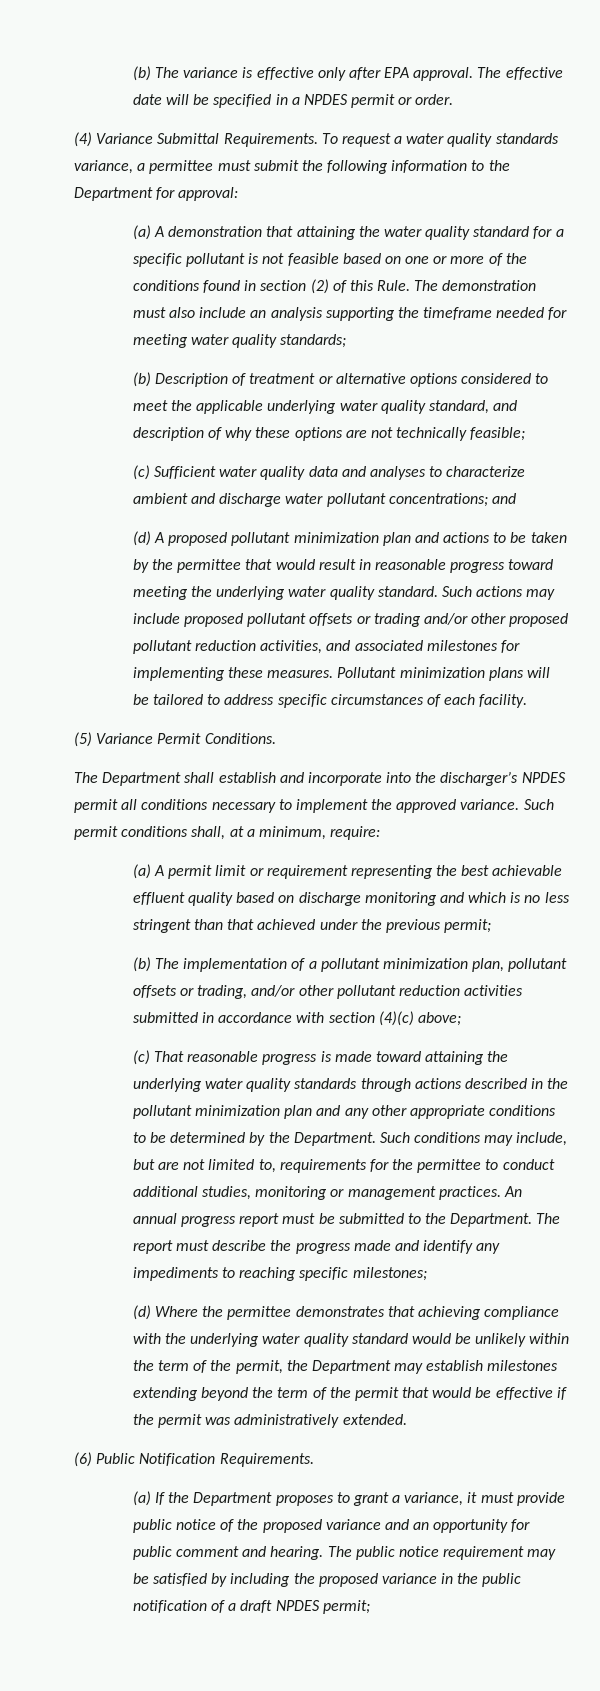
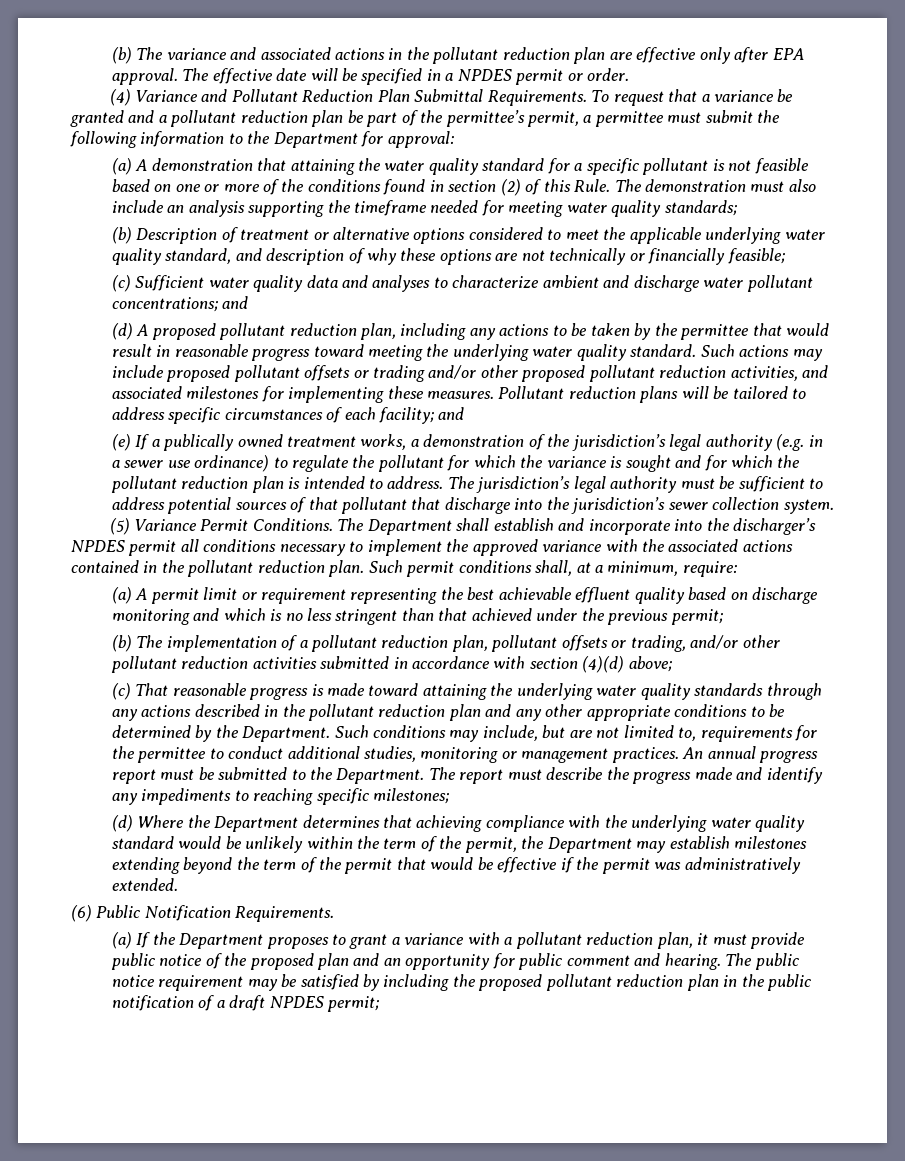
- (b) The variance is effective only after EPA approval.
+ (b) The variance and associated actions in the pollutant reduction plan are effective only after EPA approval.
- (4) Variance Submittal Requirements. To request a water quality standards variance, a permittee must submit the following information to the Department for approval:
+ (4) Variance and Pollutant Reduction Plan Submittal Requirements. To request that a variance be granted and a pollutant reduction plan be part of the permittee’s permit, a permittee must submit the following information to the Department for approval:
- (b) Description of treatment or alternative options considered to meet the applicable underlying water quality standard, and description of why these options are not technically feasible;
+ (b) Description of treatment or alternative options considered to meet the applicable underlying water quality standard, and description of why these options are not technically or financially feasible;
- (d) A proposed pollutant minimization plan and actions to be taken by the permittee that would result in reasonable progress toward meeting the underlying water quality standard.
+ (d) A proposed pollutant reduction plan, including any actions to be taken by the permittee that would result in reasonable progress toward meeting the underlying water quality standard.
- Pollutant minimization plans will be tailored to address specific circumstances of each facility.
+ Pollutant reduction plans will be tailored to address specific circumstances of each facility; and
+ (e) If a publically owned treatment works, a demonstration of the jurisdiction’s legal authority (e.g. in a sewer use ordinance) to regulate the pollutant for which the variance is sought and for which the pollutant reduction plan is intended to address. The jurisdiction’s legal authority must be sufficient to address potential sources of that pollutant that discharge into the jurisdiction’s sewer collection system.
- (5) Variance Permit Conditions.
- The Department shall establish and incorporate into the discharger’s NPDES permit all conditions necessary to implement the approved variance.
+ (5) Variance Permit Conditions. The Department shall establish and incorporate into the discharger’s NPDES permit all conditions necessary to implement the approved variance with the associated actions contained in the pollutant reduction plan.
- (b) The implementation of a pollutant minimization plan, pollutant offsets or trading, and/or other pollutant reduction activities submitted in accordance with section (4)(c) above;
+ (b) The implementation of a pollutant reduction plan, pollutant offsets or trading, and/or other pollutant reduction activities submitted in accordance with section (4)(d) above;
- (c) That reasonable progress is made toward attaining the underlying water quality standards through actions described in the pollutant minimization plan and any other appropriate conditions to be determined by the Department.
+ (c) That reasonable progress is made toward attaining the underlying water quality standards through any actions described in the pollutant reduction plan and any other appropriate conditions to be determined by the Department.
- (d) Where the permittee demonstrates that achieving compliance with the underlying water quality standard would be unlikely within the term of the permit, the Department may establish milestones extending beyond the term of the permit that would be effective if the permit was administratively extended.
+ (d) Where the Department determines that achieving compliance with the underlying water quality standard would be unlikely within the term of the permit, the Department may establish milestones extending beyond the term of the permit that would be effective if the permit was administratively extended.
- (a) If the Department proposes to grant a variance, it must provide public notice of the proposed variance and an opportunity for public comment and hearing.
+ (a) If the Department proposes to grant a variance with a pollutant reduction plan, it must provide public notice of the proposed plan and an opportunity for public comment and hearing.
- The public notice requirement may be satisfied by including the proposed variance in the public notification of a draft NPDES permit;
+ The public notice requirement may be satisfied by including the proposed pollutant reduction plan in the public notification of a draft NPDES permit;

